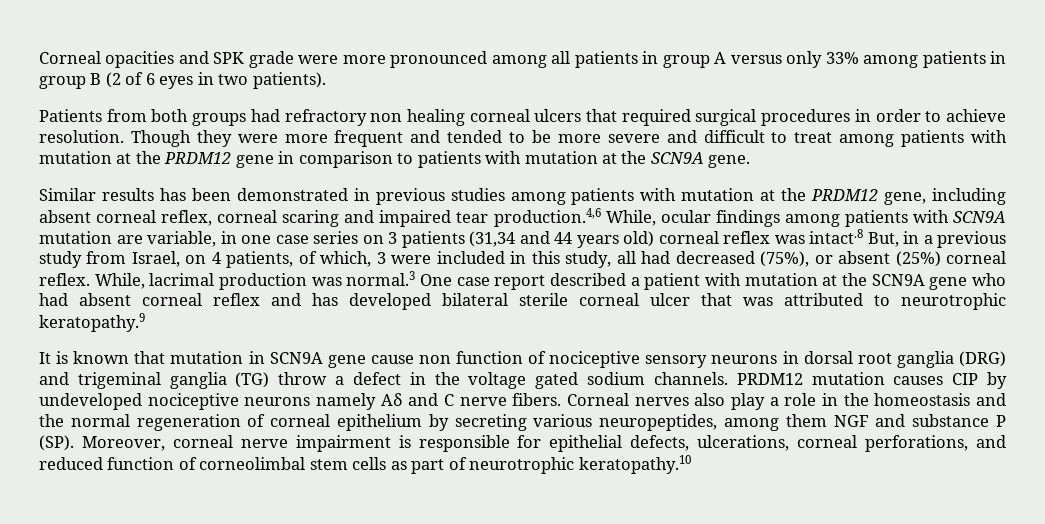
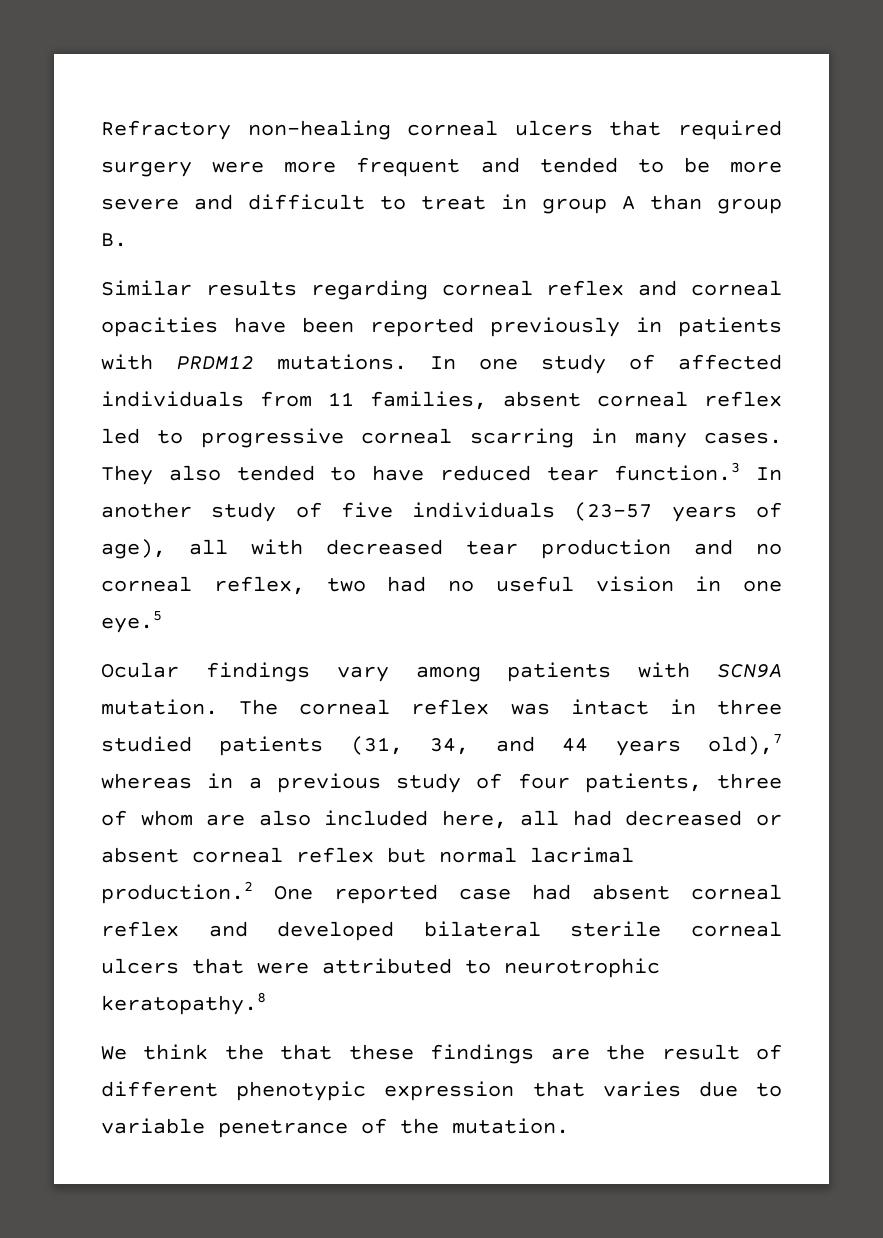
- Corneal opacities and SPK grade were more pronounced among all patients in group A versus only 33% among patients in group B (2 of 6 eyes in two patients).
- Patients from both groups had refractory non healing corneal ulcers that required surgical procedures in order to achieve resolution. Though they were more frequent and tended to be more severe and difficult to treat among patients with mutation at the PRDM12 gene in comparison to patients with mutation at the SCN9A gene.
- Similar results has been demonstrated in previous studies among patients with mutation at the PRDM12 gene, including absent corneal reflex, corneal scaring and impaired tear production.4,6 While, ocular findings among patients with SCN9A mutation are variable, in one case series on 3 patients (31,34 and 44 years old) corneal reflex was intact.8 But, in a previous study from Israel, on 4 patients, of which, 3 were included in this study, all had decreased (75%), or absent (25%) corneal reflex. While, lacrimal production was normal.3 One case report described a patient with mutation at the SCN9A gene who had absent corneal reflex and has developed bilateral sterile corneal ulcer that was attributed to neurotrophic keratopathy.9
- It is known that mutation in SCN9A gene cause non function of nociceptive sensory neurons in dorsal root ganglia (DRG) and trigeminal ganglia (TG) throw a defect in the voltage gated sodium channels. PRDM12 mutation causes CIP by undeveloped nociceptive neurons namely Aδ and C nerve fibers. Corneal nerves also play a role in the homeostasis and the normal regeneration of corneal epithelium by secreting various neuropeptides, among them NGF and substance P (SP). Moreover, corneal nerve impairment is responsible for epithelial defects, ulcerations, corneal perforations, and reduced function of corneolimbal stem cells as part of neurotrophic keratopathy.10
+ Refractory non-healing corneal ulcers that required surgery were more frequent and tended to be more severe and difficult to treat in group A than group B.
+ Similar results regarding corneal reflex and corneal opacities have been reported previously in patients with PRDM12 mutations. In one study of affected individuals from 11 families, absent corneal reflex led to progressive corneal scarring in many cases. They also tended to have reduced tear function.3 In another study of five individuals (23–57 years of age), all with decreased tear production and no corneal reflex, two had no useful vision in one eye.5
+ Ocular findings vary among patients with SCN9A mutation. The corneal reflex was intact in three studied patients (31, 34, and 44 years old),7 whereas in a previous study of four patients, three of whom are also included here, all had decreased or absent corneal reflex but normal lacrimal production.2 One reported case had absent corneal reflex and developed bilateral sterile corneal ulcers that were attributed to neurotrophic keratopathy.8
+ We think the that these findings are the result of different phenotypic expression that varies due to variable penetrance of the mutation.

